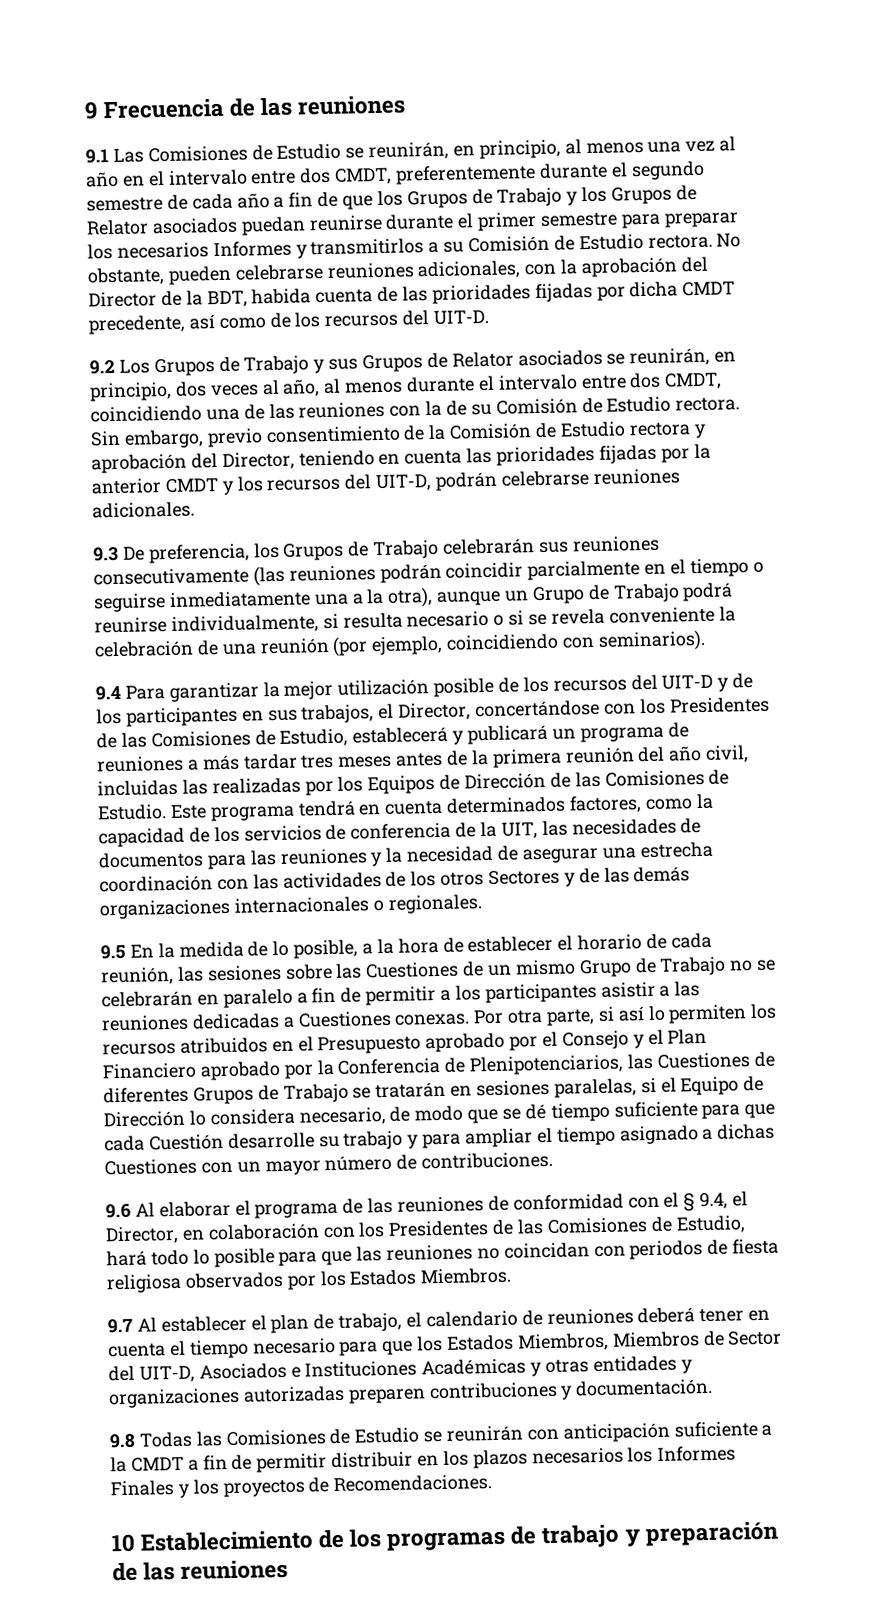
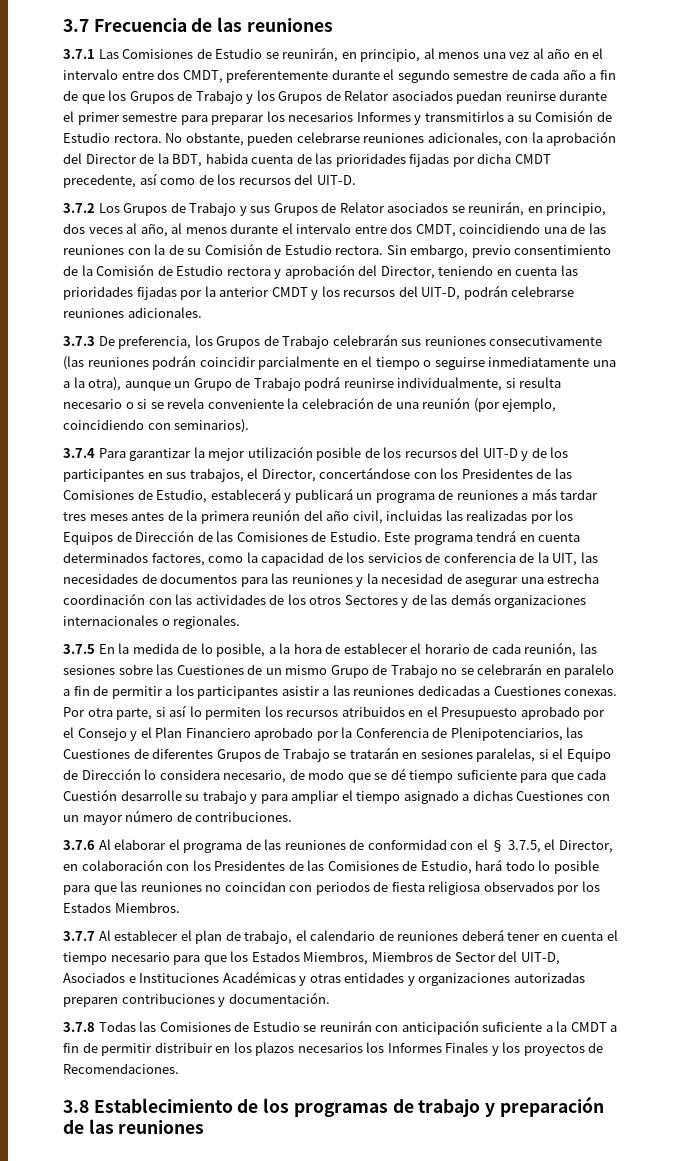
- 9 Frecuencia de las reuniones
+ 3.7 Frecuencia de las reuniones
- 9.1 Las Comisiones de Estudio se reunirán, en principio, al menos una vez al año en el intervalo entre dos CMDT, preferentemente durante el segundo semestre de cada año a fin de que los Grupos de Trabajo y los Grupos de Relator asociados puedan reunirse durante el primer semestre para preparar los necesarios Informes y transmitirlos a su Comisión de Estudio rectora.
+ 3.7.1 Las Comisiones de Estudio se reunirán, en principio, al menos una vez al año en el intervalo entre dos CMDT, preferentemente durante el segundo semestre de cada año a fin de que los Grupos de Trabajo y los Grupos de Relator asociados puedan reunirse durante el primer semestre para preparar los necesarios Informes y transmitirlos a su Comisión de Estudio rectora.
- 9.2 Los Grupos de Trabajo y sus Grupos de Relator asociados se reunirán, en principio, dos veces al año, al menos durante el intervalo entre dos CMDT, coincidiendo una de las reuniones con la de su Comisión de Estudio rectora.
+ 3.7.2 Los Grupos de Trabajo y sus Grupos de Relator asociados se reunirán, en principio, dos veces al año, al menos durante el intervalo entre dos CMDT, coincidiendo una de las reuniones con la de su Comisión de Estudio rectora.
- 9.3 De preferencia, los Grupos de Trabajo celebrarán sus reuniones consecutivamente (las reuniones podrán coincidir parcialmente en el tiempo o seguirse inmediatamente una a la otra), aunque un Grupo de Trabajo podrá reunirse individualmente, si resulta necesario o si se revela conveniente la celebración de una reunión (por ejemplo, coincidiendo con seminarios).
+ 3.7.3 De preferencia, los Grupos de Trabajo celebrarán sus reuniones consecutivamente (las reuniones podrán coincidir parcialmente en el tiempo o seguirse inmediatamente una a la otra), aunque un Grupo de Trabajo podrá reunirse individualmente, si resulta necesario o si se revela conveniente la celebración de una reunión (por ejemplo, coincidiendo con seminarios).
- 9.4 Para garantizar la mejor utilización posible de los recursos del UIT-D y de los participantes en sus trabajos, el Director, concertándose con los Presidentes de las Comisiones de Estudio, establecerá y publicará un programa de reuniones a más tardar tres meses antes de la primera reunión del año civil, incluidas las realizadas por los Equipos de Dirección de las Comisiones de Estudio.
+ 3.7.4 Para garantizar la mejor utilización posible de los recursos del UIT-D y de los participantes en sus trabajos, el Director, concertándose con los Presidentes de las Comisiones de Estudio, establecerá y publicará un programa de reuniones a más tardar tres meses antes de la primera reunión del año civil, incluidas las realizadas por los Equipos de Dirección de las Comisiones de Estudio.
- 9.5 En la medida de lo posible, a la hora de establecer el horario de cada reunión, las sesiones sobre las Cuestiones de un mismo Grupo de Trabajo no se celebrarán en paralelo a fin de permitir a los participantes asistir a las reuniones dedicadas a Cuestiones conexas.
+ 3.7.5 En la medida de lo posible, a la hora de establecer el horario de cada reunión, las sesiones sobre las Cuestiones de un mismo Grupo de Trabajo no se celebrarán en paralelo a fin de permitir a los participantes asistir a las reuniones dedicadas a Cuestiones conexas.
- 9.6 Al elaborar el programa de las reuniones de conformidad con el § 9.4, el Director, en colaboración con los Presidentes de las Comisiones de Estudio, hará todo lo posible para que las reuniones no coincidan con periodos de fiesta religiosa observados por los Estados Miembros.
+ 3.7.6 Al elaborar el programa de las reuniones de conformidad con el § 3.7.5, el Director, en colaboración con los Presidentes de las Comisiones de Estudio, hará todo lo posible para que las reuniones no coincidan con periodos de fiesta religiosa observados por los Estados Miembros.
- 9.7 Al establecer el plan de trabajo, el calendario de reuniones deberá tener en cuenta el tiempo necesario para que los Estados Miembros, Miembros de Sector del UIT-D, Asociados e Instituciones Académicas y otras entidades y organizaciones autorizadas preparen contribuciones y documentación.
+ 3.7.7 Al establecer el plan de trabajo, el calendario de reuniones deberá tener en cuenta el tiempo necesario para que los Estados Miembros, Miembros de Sector del UIT-D, Asociados e Instituciones Académicas y otras entidades y organizaciones autorizadas preparen contribuciones y documentación.
- 9.8 Todas las Comisiones de Estudio se reunirán con anticipación suficiente a la CMDT a fin de permitir distribuir en los plazos necesarios los Informes Finales y los proyectos de Recomendaciones.
+ 3.7.8 Todas las Comisiones de Estudio se reunirán con anticipación suficiente a la CMDT a fin de permitir distribuir en los plazos necesarios los Informes Finales y los proyectos de Recomendaciones.
- 10 Establecimiento de los programas de trabajo y preparación de las reuniones
+ 3.8 Establecimiento de los programas de trabajo y preparación de las reuniones

